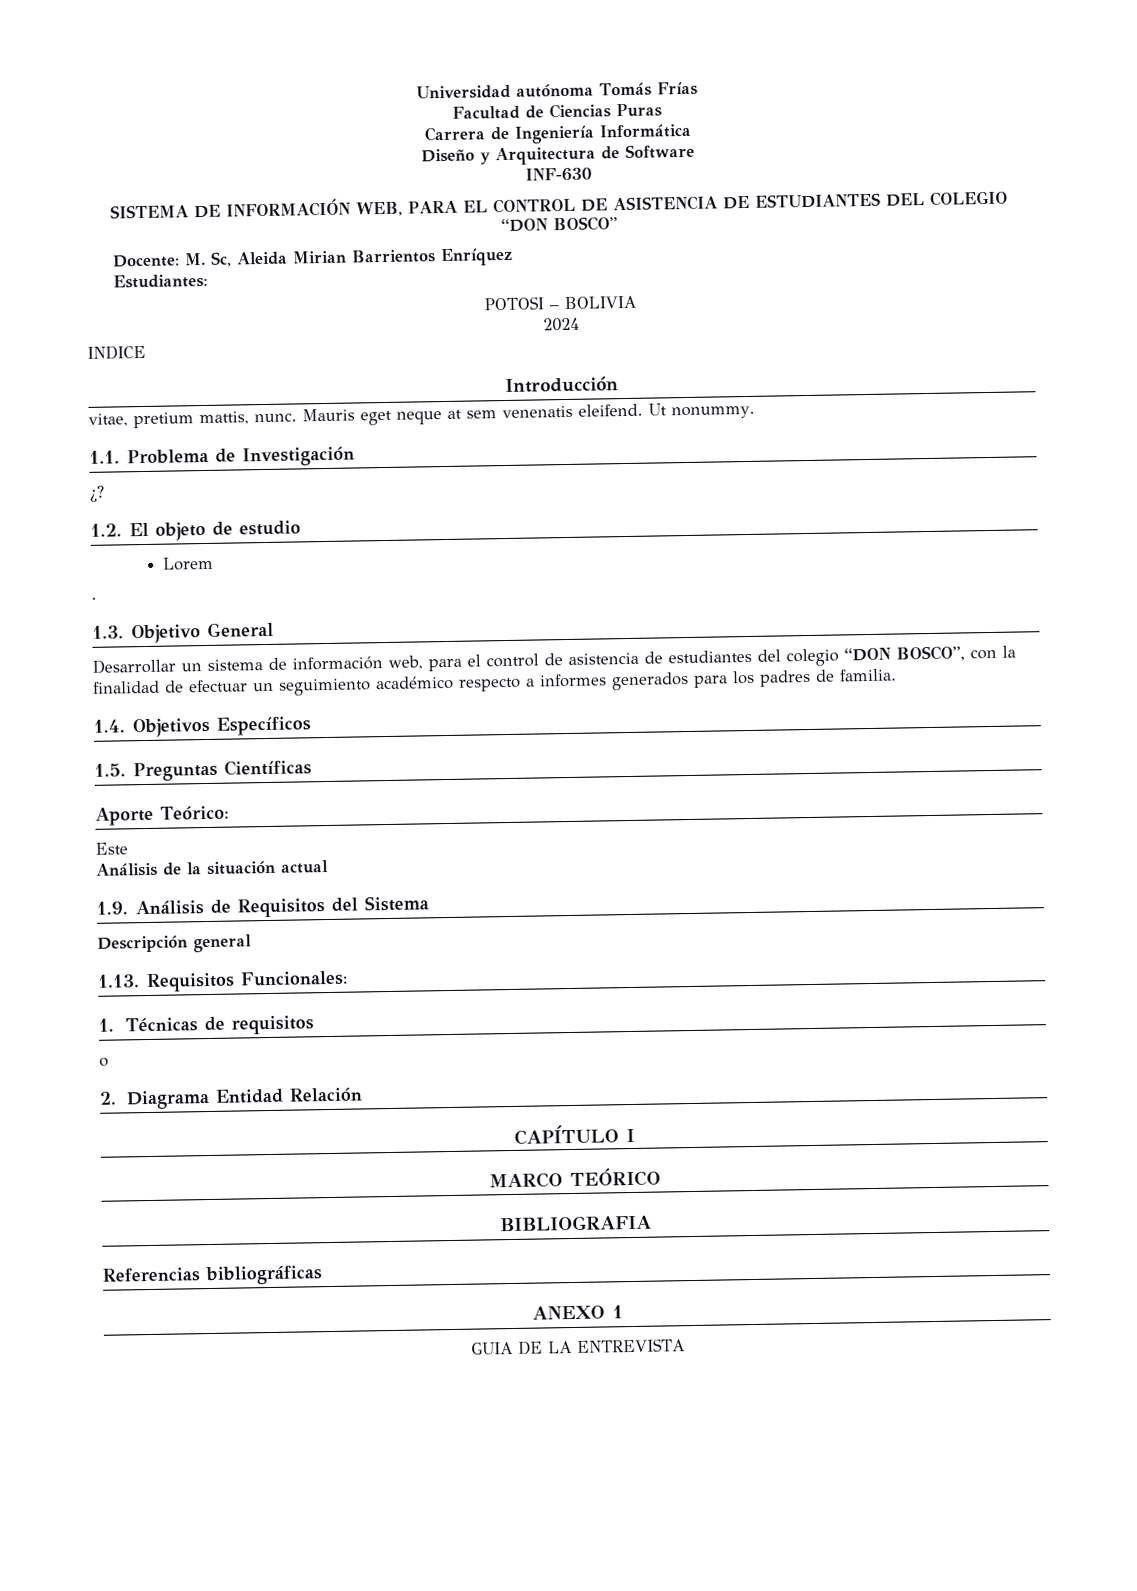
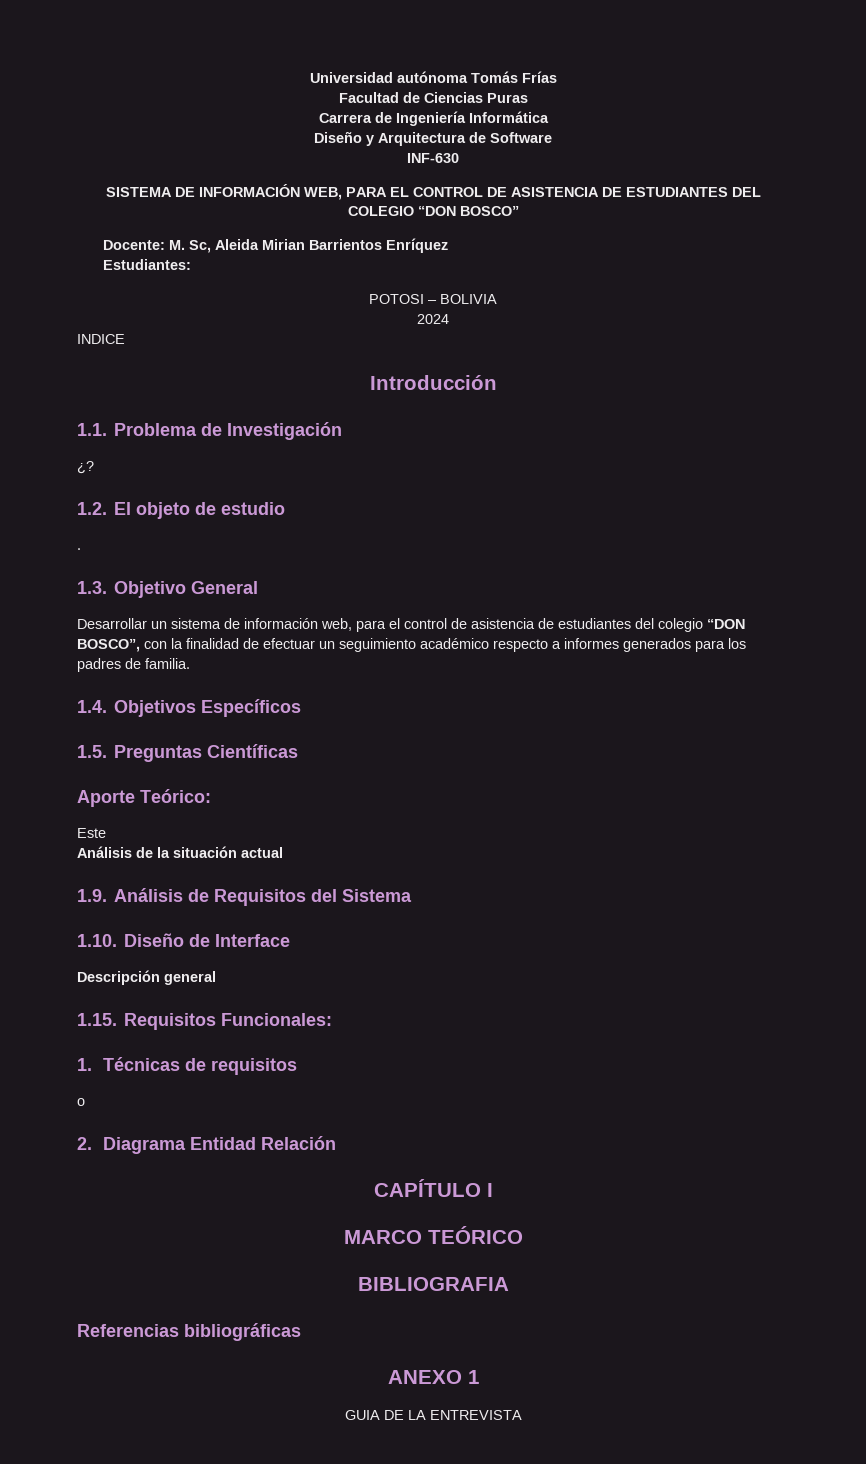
- vitae, pretium mattis, nunc. Mauris eget neque at sem venenatis eleifend. Ut nonummy.
- Lorem
+ 1.10. Diseño de Interface
- 1.13. Requisitos Funcionales:
+ 1.15. Requisitos Funcionales:

